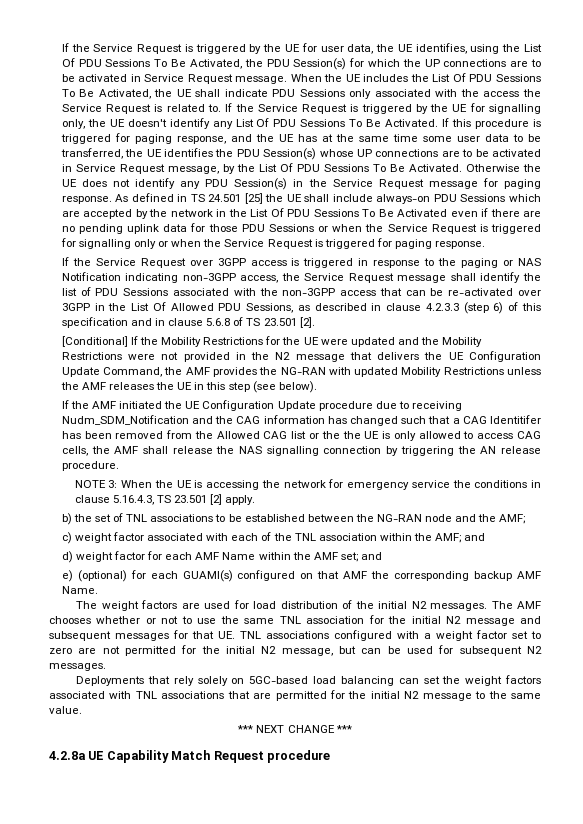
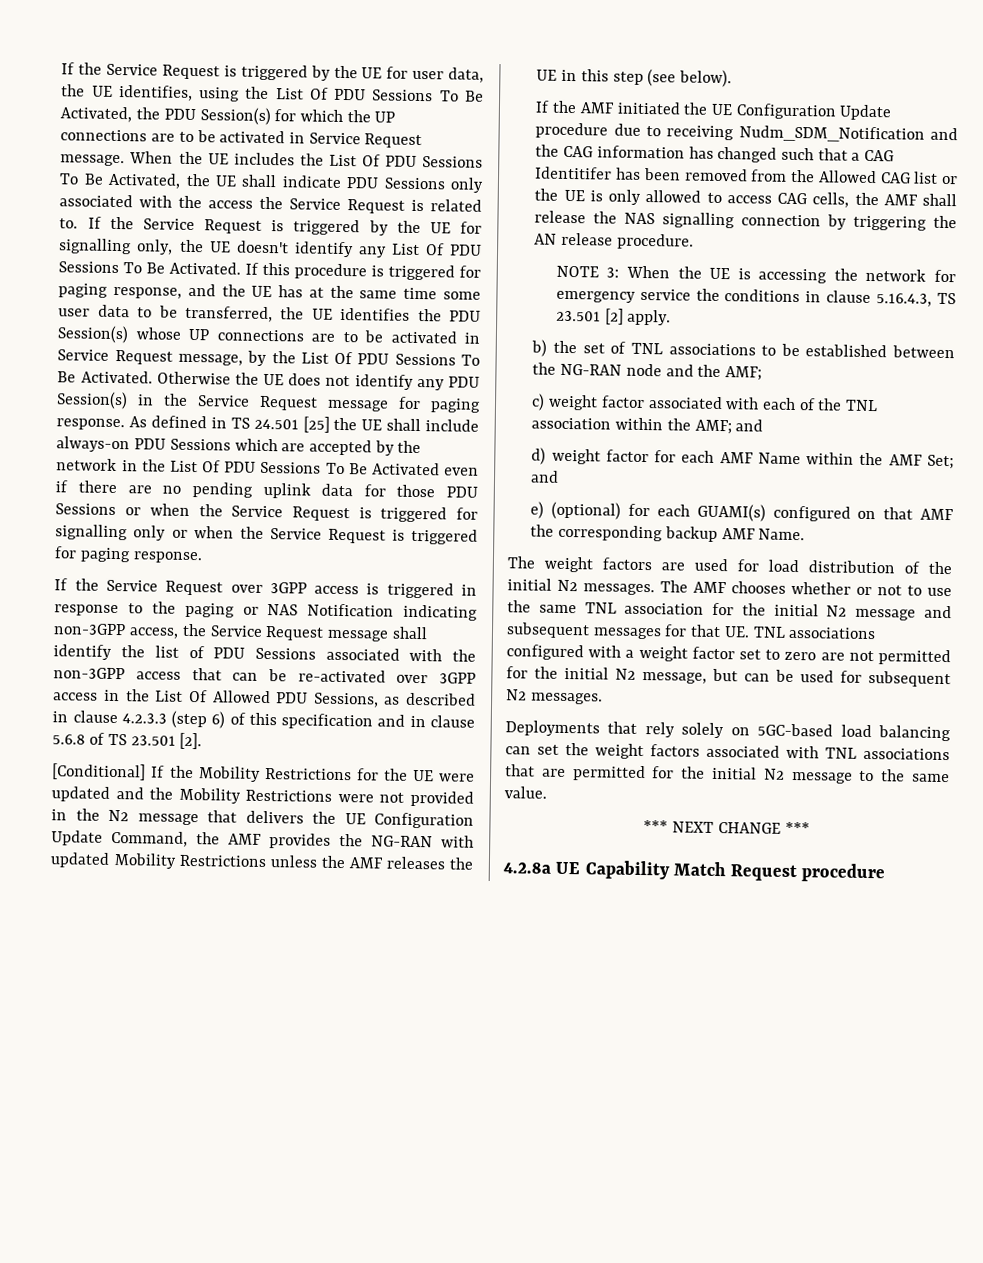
- If the Service Request over 3GPP access is triggered in response to the paging or NAS Notification indicating non-3GPP access, the Service Request message shall identify the list of PDU Sessions associated with the non-3GPP access that can be re-activated over 3GPP in the List Of Allowed PDU Sessions, as described in clause 4.2.3.3 (step 6) of this specification and in clause 5.6.8 of TS 23.501 [2].
+ If the Service Request over 3GPP access is triggered in response to the paging or NAS Notification indicating non-3GPP access, the Service Request message shall identify the list of PDU Sessions associated with the non-3GPP access that can be re-activated over 3GPP access in the List Of Allowed PDU Sessions, as described in clause 4.2.3.3 (step 6) of this specification and in clause 5.6.8 of TS 23.501 [2].
- If the AMF initiated the UE Configuration Update procedure due to receiving Nudm_SDM_Notification and the CAG information has changed such that a CAG Identitifer has been removed from the Allowed CAG list or the the UE is only allowed to access CAG cells, the AMF shall release the NAS signalling connection by triggering the AN release procedure.
+ If the AMF initiated the UE Configuration Update procedure due to receiving Nudm_SDM_Notification and the CAG information has changed such that a CAG Identitifer has been removed from the Allowed CAG list or the UE is only allowed to access CAG cells, the AMF shall release the NAS signalling connection by triggering the AN release procedure.
- d) weight factor for each AMF Name within the AMF set; and
+ d) weight factor for each AMF Name within the AMF Set; and

